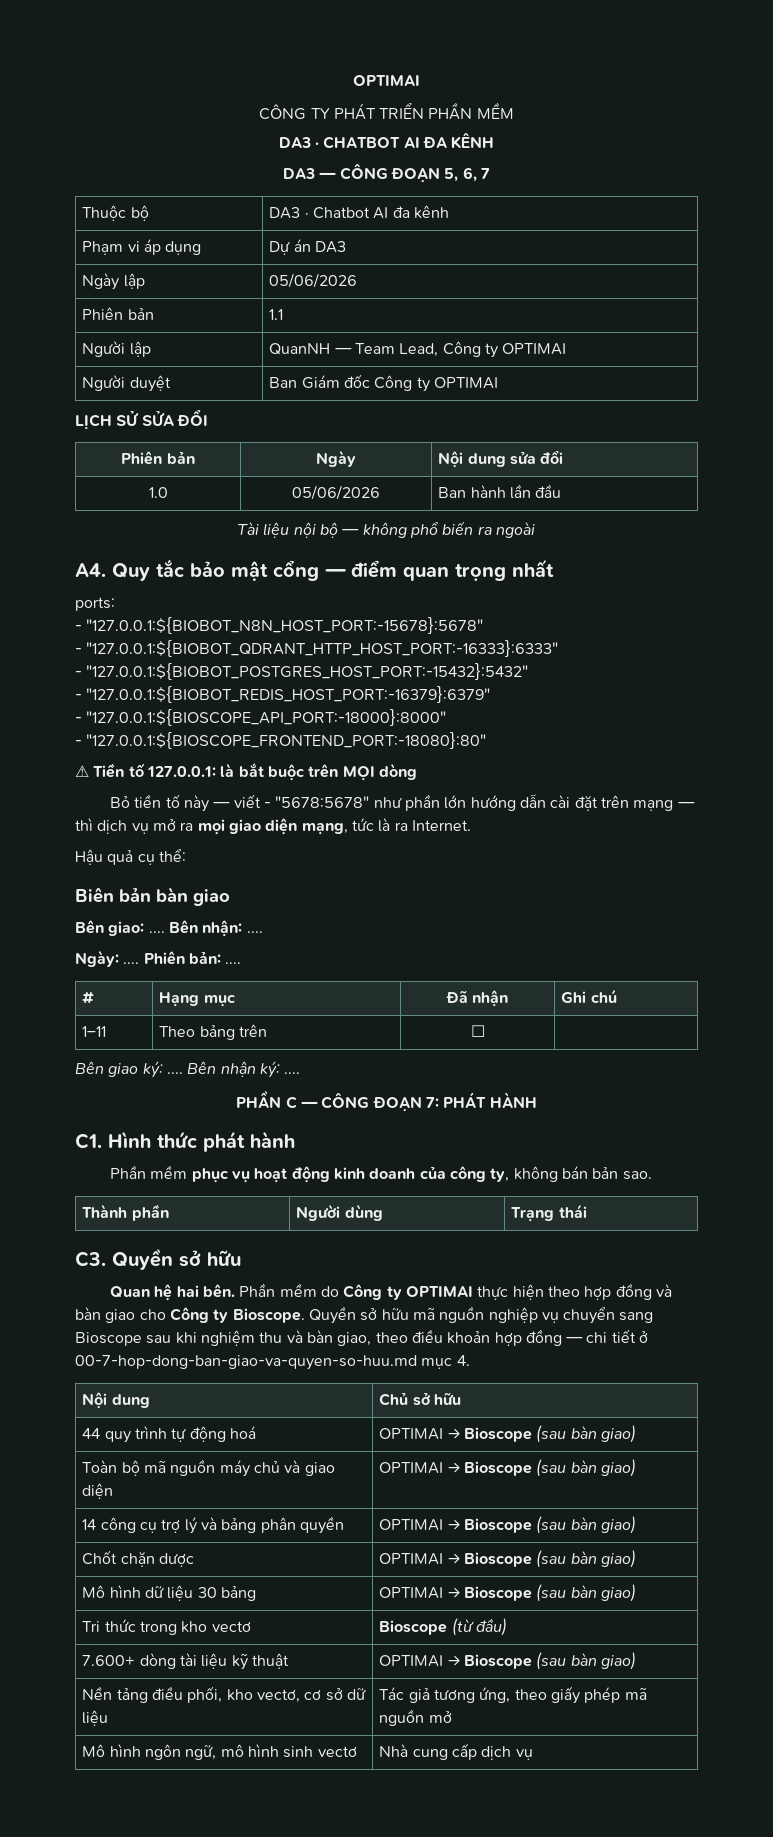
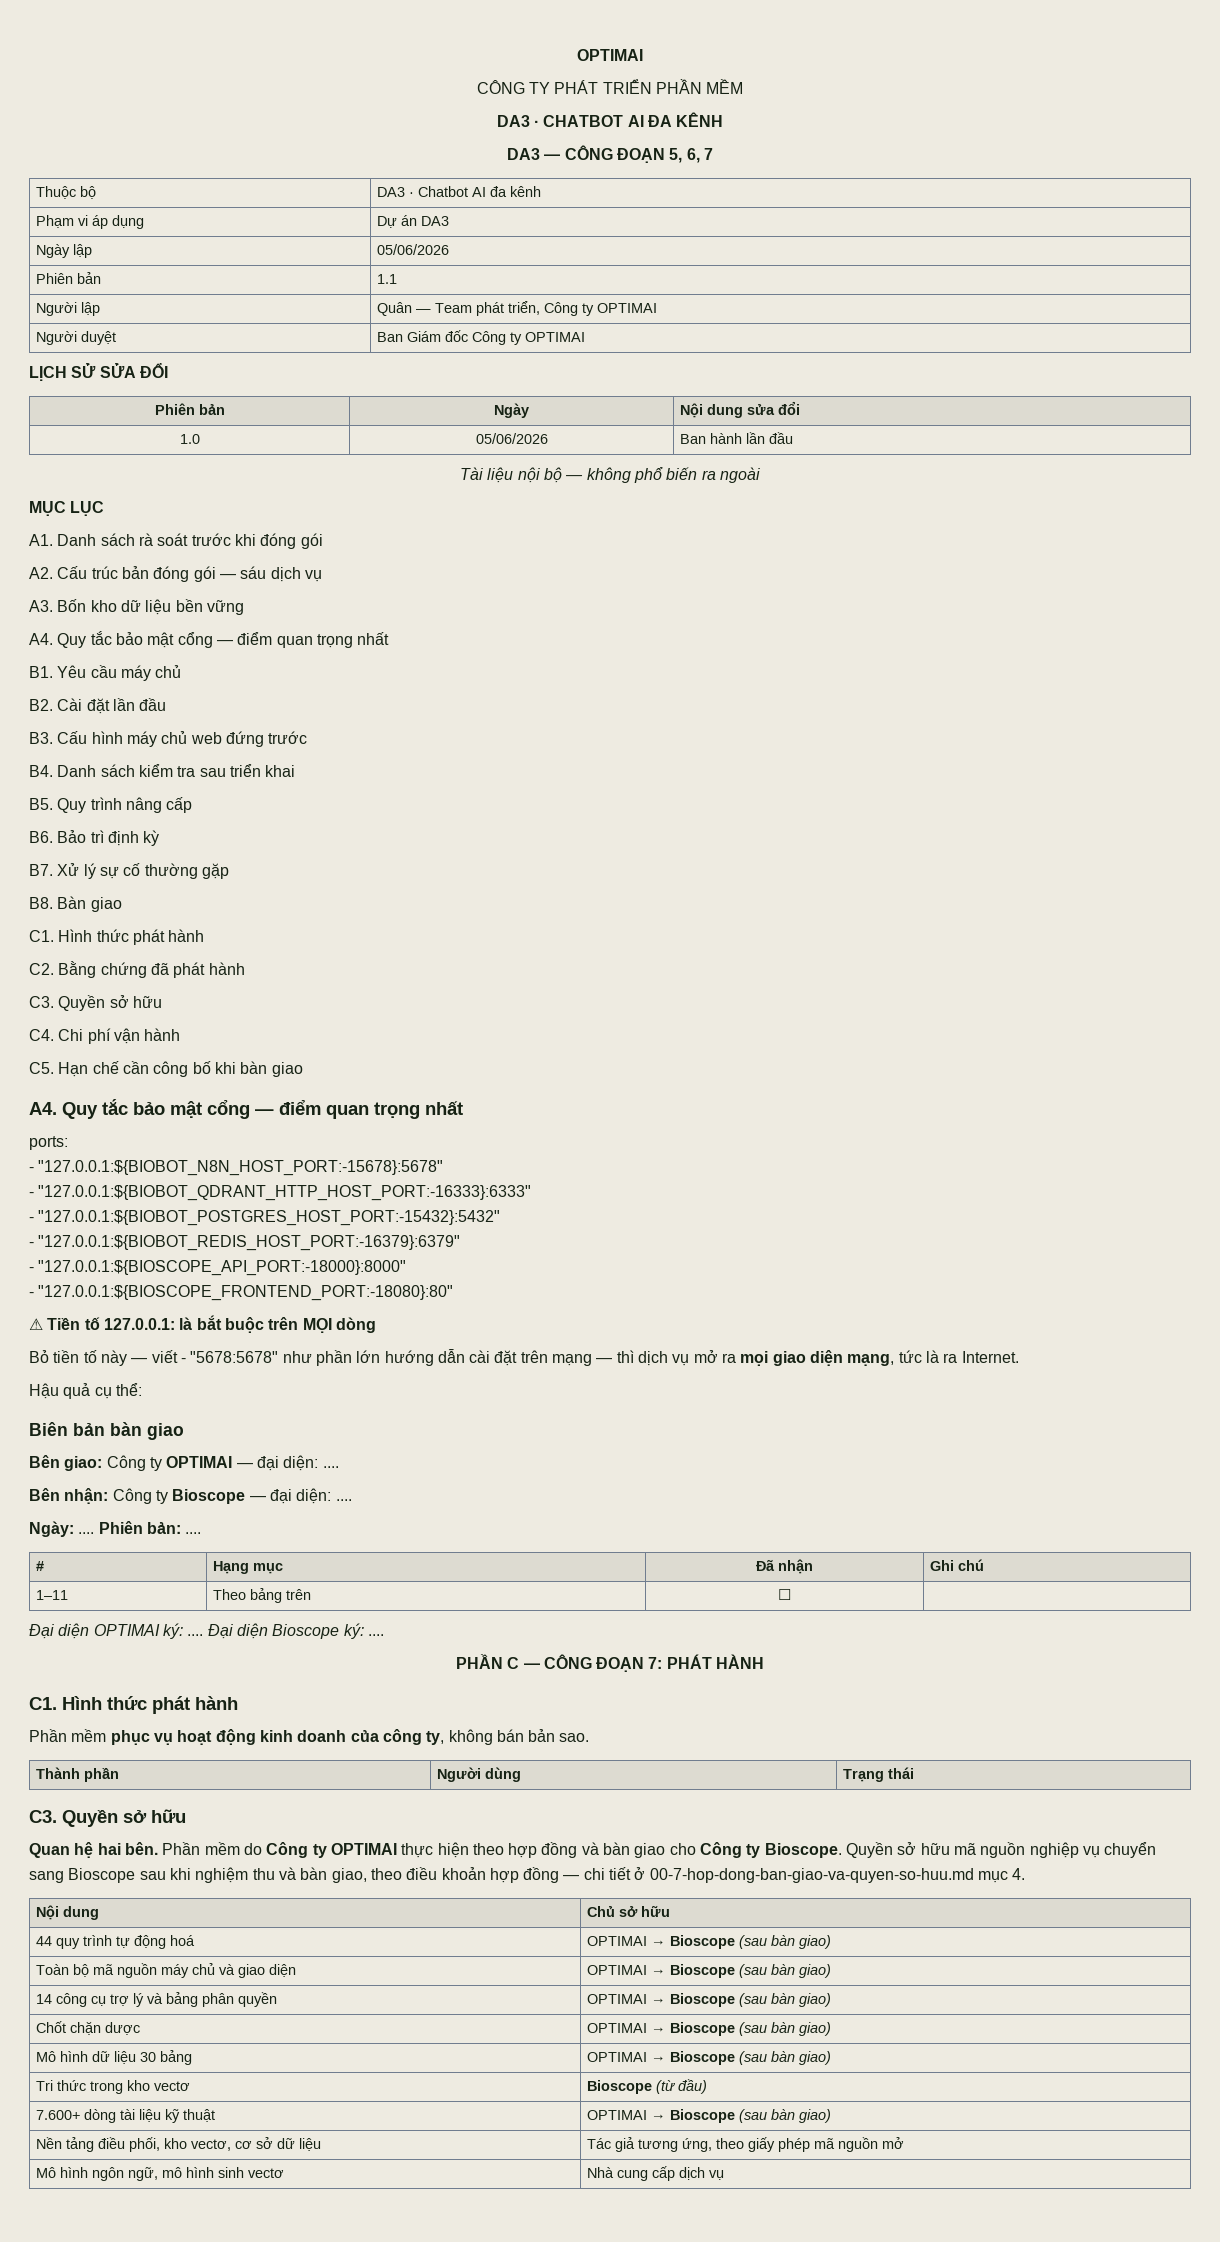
- Người lập | QuanNH — Team Lead, Công ty OPTIMAI
+ Người lập | Quân — Team phát triển, Công ty OPTIMAI
+ MỤC LỤC
+ A1. Danh sách rà soát trước khi đóng gói
+ A2. Cấu trúc bản đóng gói — sáu dịch vụ
+ A3. Bốn kho dữ liệu bền vững
+ A4. Quy tắc bảo mật cổng — điểm quan trọng nhất
+ B1. Yêu cầu máy chủ
+ B2. Cài đặt lần đầu
+ B3. Cấu hình máy chủ web đứng trước
+ B4. Danh sách kiểm tra sau triển khai
+ B5. Quy trình nâng cấp
+ B6. Bảo trì định kỳ
+ B7. Xử lý sự cố thường gặp
+ B8. Bàn giao
+ C1. Hình thức phát hành
+ C2. Bằng chứng đã phát hành
+ C3. Quyền sở hữu
+ C4. Chi phí vận hành
+ C5. Hạn chế cần công bố khi bàn giao
- Bên giao: .... Bên nhận: ....
+ Bên giao: Công ty OPTIMAI — đại diện: ....
+ Bên nhận: Công ty Bioscope — đại diện: ....
- Bên giao ký: .... Bên nhận ký: ....
+ Đại diện OPTIMAI ký: .... Đại diện Bioscope ký: ....

